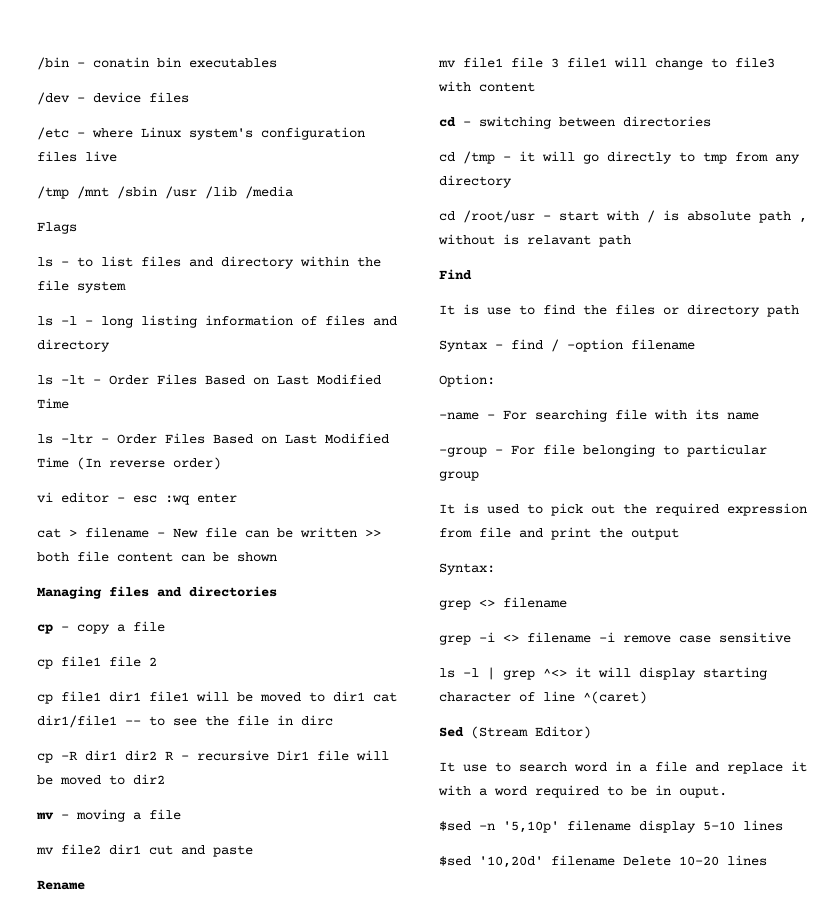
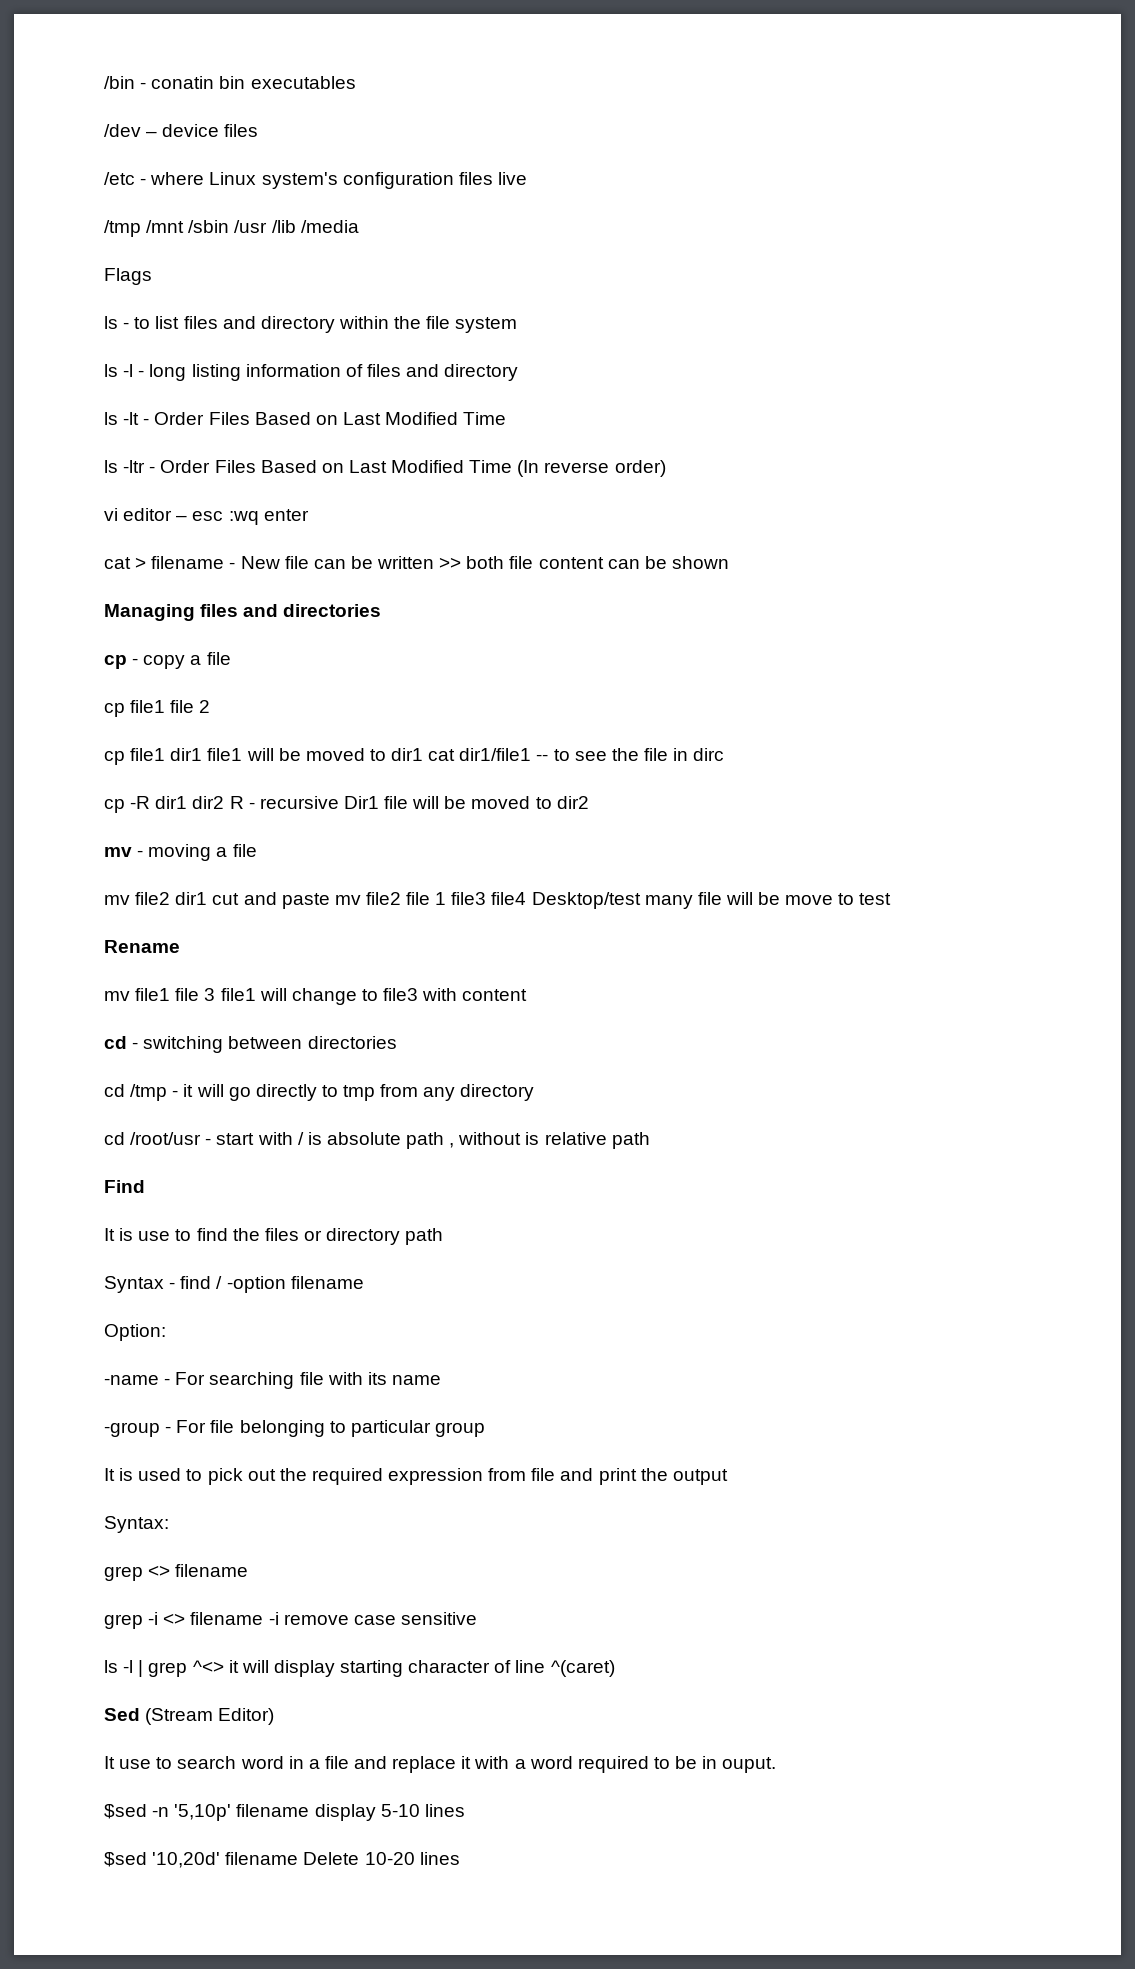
- mv file2 dir1 cut and paste
+ mv file2 dir1 cut and paste mv file2 file 1 file3 file4 Desktop/test many file will be move to test
- cd /root/usr - start with / is absolute path , without is relavant path
+ cd /root/usr - start with / is absolute path , without is relative path

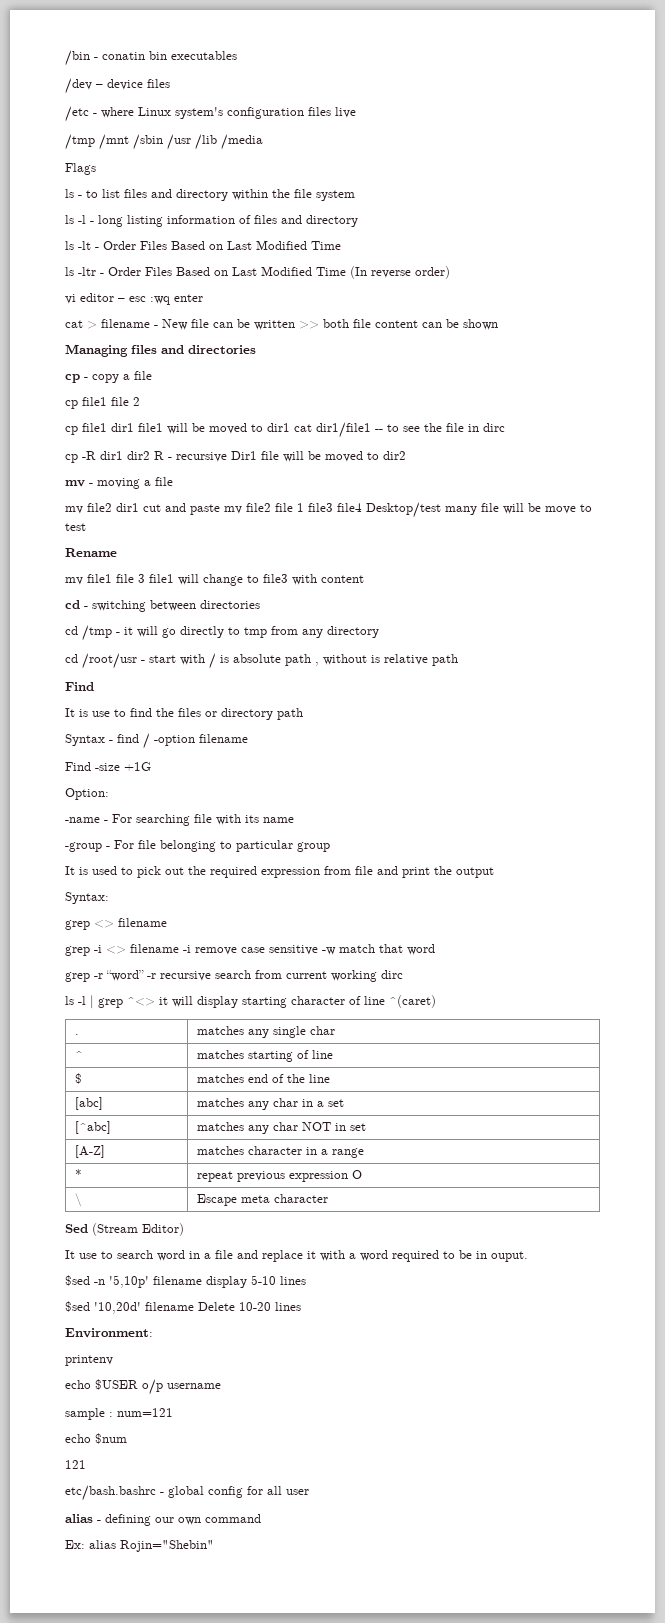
+ Find -size +1G
- grep -i <> filename -i remove case sensitive
+ grep -i <> filename -i remove case sensitive -w match that word
+ grep -r “word” -r recursive search from current working dirc
+ . | matches any single char
+ ^ | matches starting of line
+ $ | matches end of the line
+ [abc] | matches any char in a set
+ [^abc] | matches any char NOT in set
+ [A-Z] | matches character in a range
+ * | repeat previous expression O
+ \ | Escape meta character
+ Environment:
+ printenv
+ echo $USER o/p username
+ sample : num=121
+ echo $num
+ 121
+ etc/bash.bashrc - global config for all user
+ alias - defining our own command
+ Ex: alias Rojin="Shebin"

